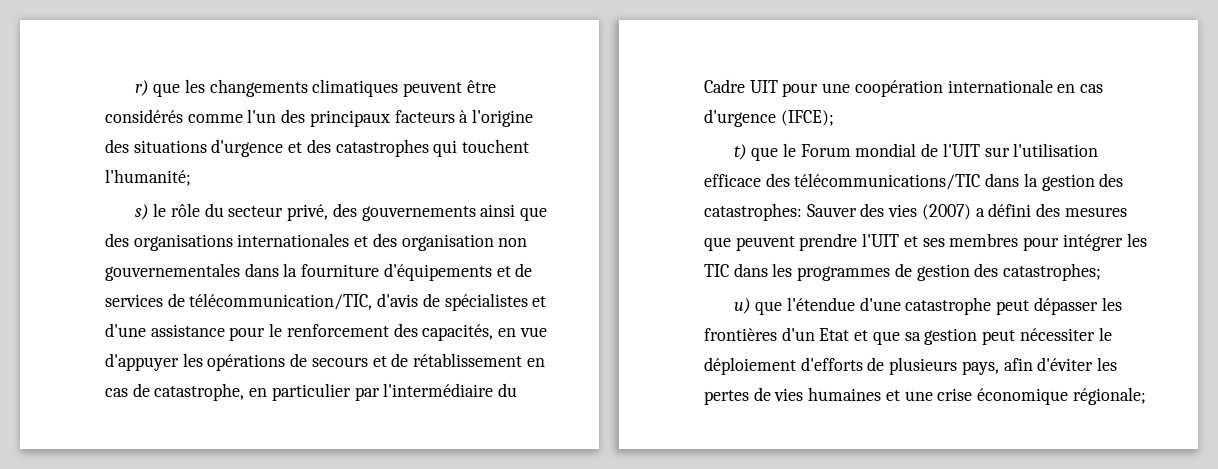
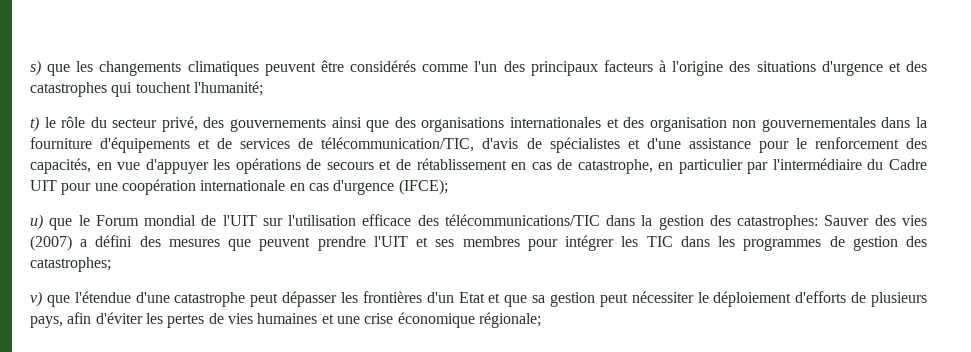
- r) que les changements climatiques peuvent être considérés comme l'un des principaux facteurs à l'origine des situations d'urgence et des catastrophes qui touchent l'humanité;
+ s) que les changements climatiques peuvent être considérés comme l'un des principaux facteurs à l'origine des situations d'urgence et des catastrophes qui touchent l'humanité;
- s) le rôle du secteur privé, des gouvernements ainsi que des organisations internationales et des organisation non gouvernementales dans la fourniture d'équipements et de services de télécommunication/TIC, d'avis de spécialistes et d'une assistance pour le renforcement des capacités, en vue d'appuyer les opérations de secours et de rétablissement en cas de catastrophe, en particulier par l'intermédiaire du Cadre UIT pour une coopération internationale en cas d'urgence (IFCE);
+ t) le rôle du secteur privé, des gouvernements ainsi que des organisations internationales et des organisation non gouvernementales dans la fourniture d'équipements et de services de télécommunication/TIC, d'avis de spécialistes et d'une assistance pour le renforcement des capacités, en vue d'appuyer les opérations de secours et de rétablissement en cas de catastrophe, en particulier par l'intermédiaire du Cadre UIT pour une coopération internationale en cas d'urgence (IFCE);
- t) que le Forum mondial de l'UIT sur l'utilisation efficace des télécommunications/TIC dans la gestion des catastrophes: Sauver des vies (2007) a défini des mesures que peuvent prendre l'UIT et ses membres pour intégrer les TIC dans les programmes de gestion des catastrophes;
+ u) que le Forum mondial de l'UIT sur l'utilisation efficace des télécommunications/TIC dans la gestion des catastrophes: Sauver des vies (2007) a défini des mesures que peuvent prendre l'UIT et ses membres pour intégrer les TIC dans les programmes de gestion des catastrophes;
- u) que l'étendue d'une catastrophe peut dépasser les frontières d'un Etat et que sa gestion peut nécessiter le déploiement d'efforts de plusieurs pays, afin d'éviter les pertes de vies humaines et une crise économique régionale;
+ v) que l'étendue d'une catastrophe peut dépasser les frontières d'un Etat et que sa gestion peut nécessiter le déploiement d'efforts de plusieurs pays, afin d'éviter les pertes de vies humaines et une crise économique régionale;

